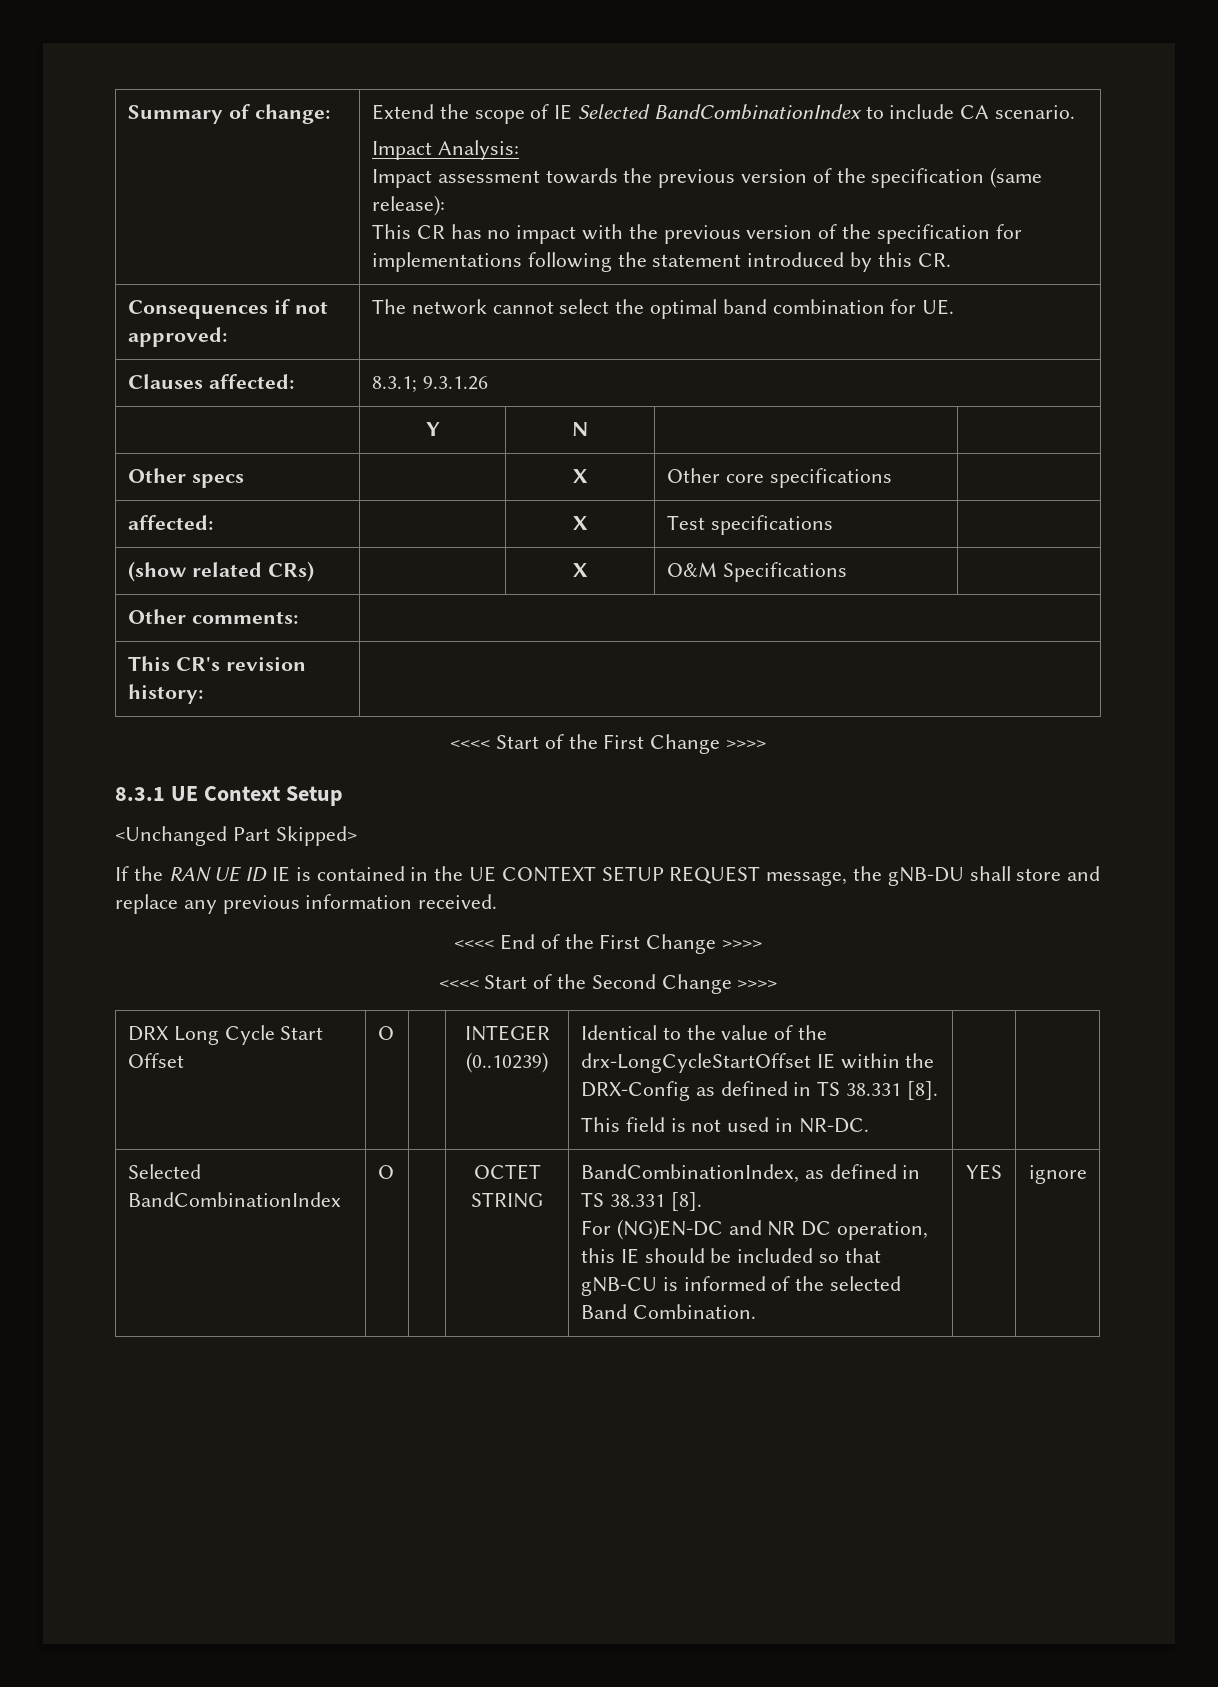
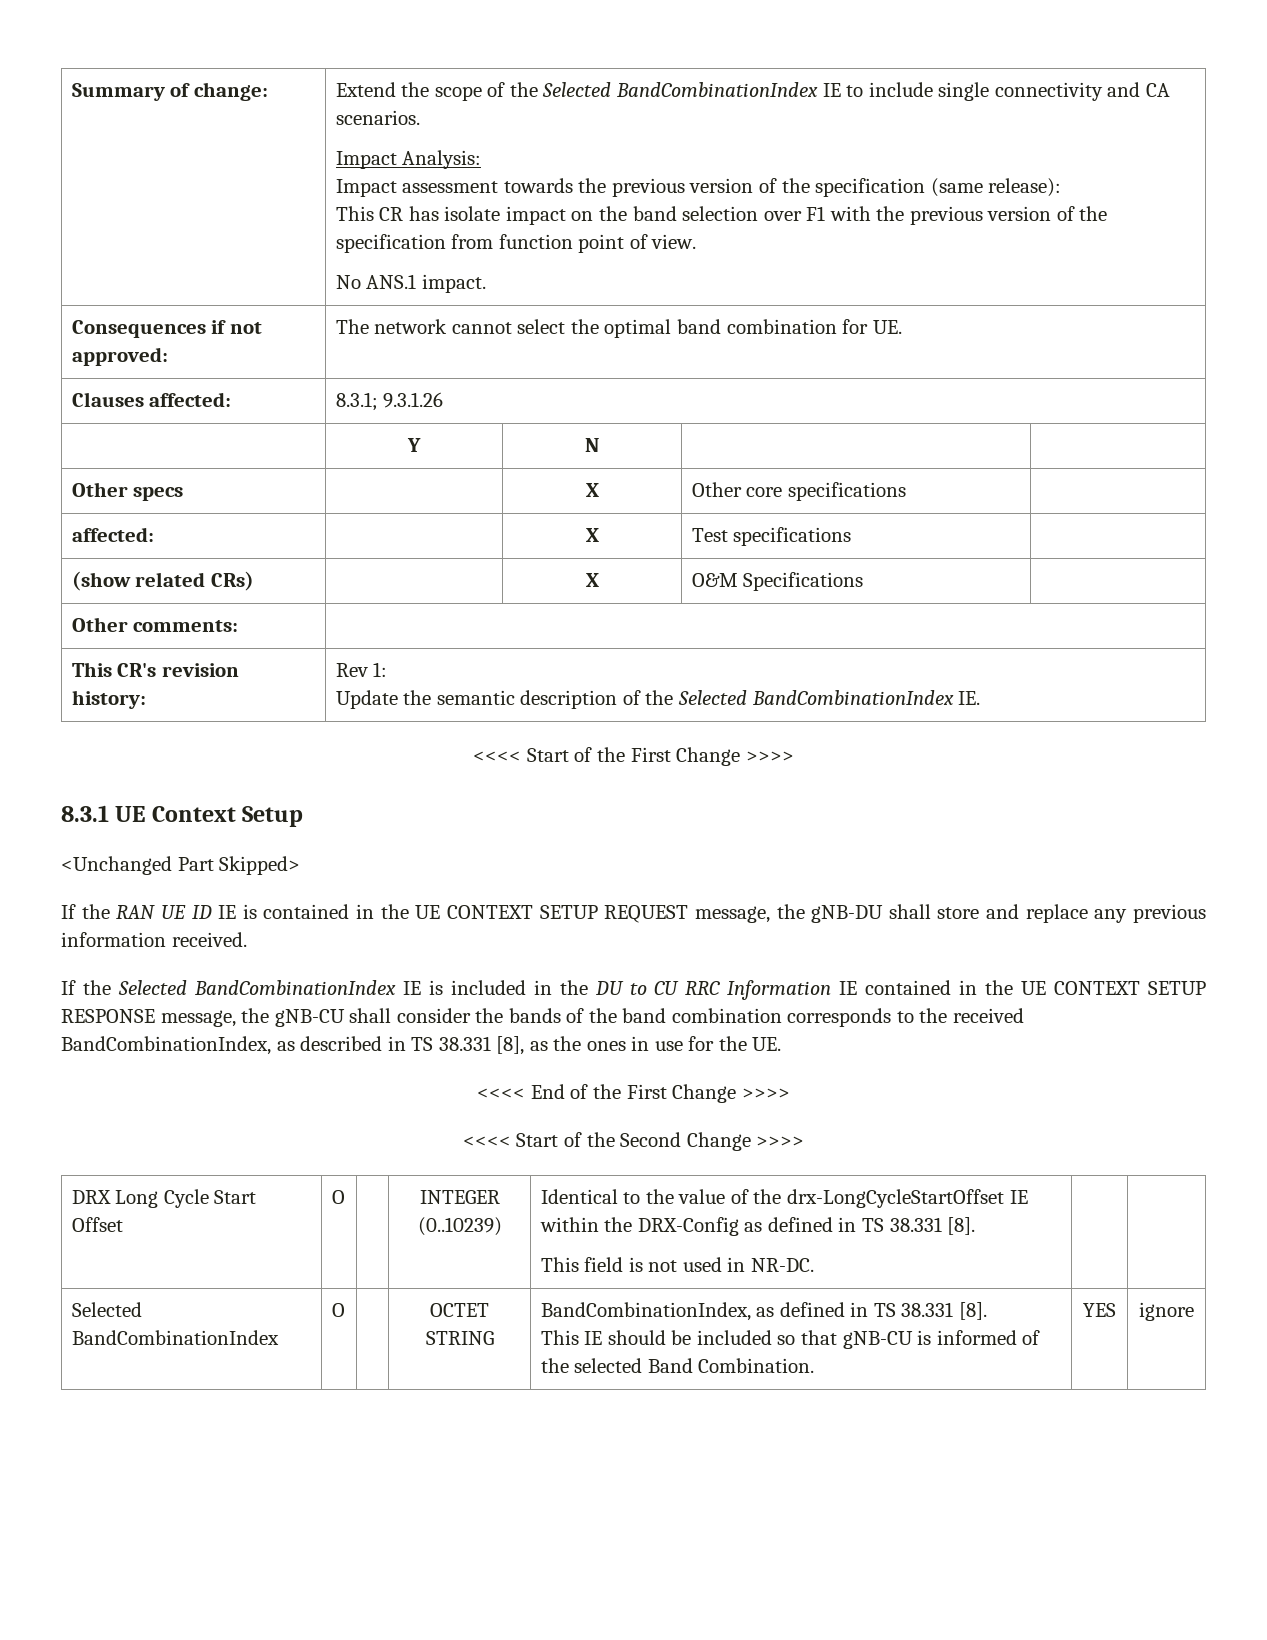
- Extend the scope of IE Selected BandCombinationIndex to include CA scenario.
+ Extend the scope of the Selected BandCombinationIndex IE to include single connectivity and CA scenarios.
- This CR has no impact with the previous version of the specification for implementations following the statement introduced by this CR.
+ This CR has isolate impact on the band selection over F1 with the previous version of the specification from function point of view.
+ No ANS.1 impact.
- This CR's revision history: |
+ This CR's revision history: | Rev 1:
+ Update the semantic description of the Selected BandCombinationIndex IE.
+ If the Selected BandCombinationIndex IE is included in the DU to CU RRC Information IE contained in the UE CONTEXT SETUP RESPONSE message, the gNB-CU shall consider the bands of the band combination corresponds to the received BandCombinationIndex, as described in TS 38.331 [8], as the ones in use for the UE.
  Selected BandCombinationIndex | O | | OCTET STRING | BandCombinationIndex, as defined in TS 38.331 [8].
- For (NG)EN-DC and NR DC operation, this IE should be included so that gNB-CU is informed of the selected Band Combination. | YES | ignore
+ This IE should be included so that gNB-CU is informed of the selected Band Combination. | YES | ignore

